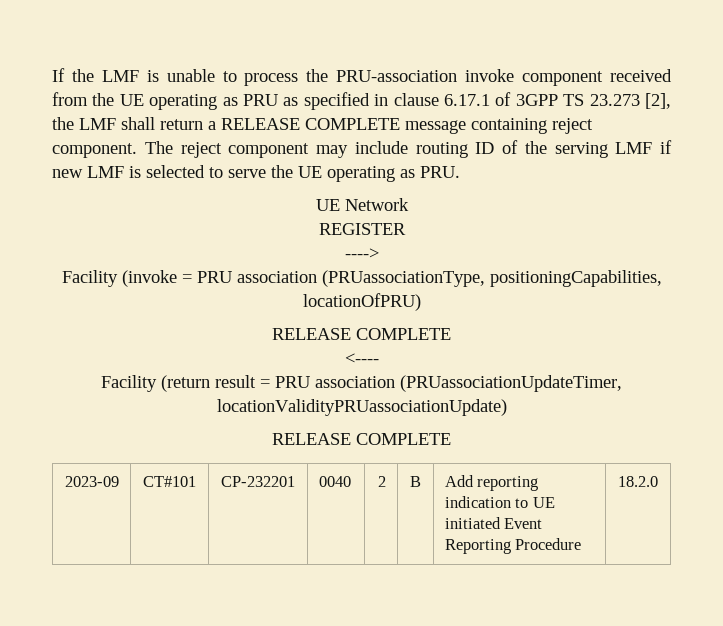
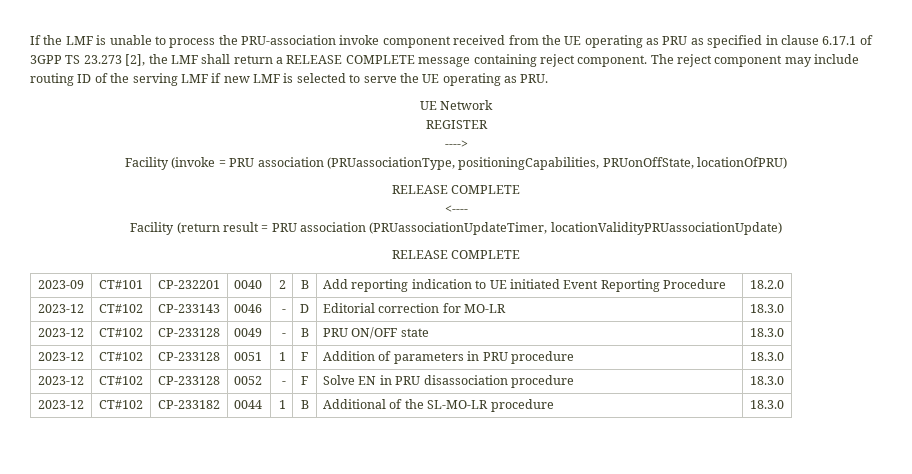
- Facility (invoke = PRU association (PRUassociationType, positioningCapabilities, locationOfPRU)
+ Facility (invoke = PRU association (PRUassociationType, positioningCapabilities, PRUonOffState, locationOfPRU)
+ 2023-12 | CT#102 | CP-233143 | 0046 | - | D | Editorial correction for MO-LR | 18.3.0
+ 2023-12 | CT#102 | CP-233128 | 0049 | - | B | PRU ON/OFF state | 18.3.0
+ 2023-12 | CT#102 | CP-233128 | 0051 | 1 | F | Addition of parameters in PRU procedure | 18.3.0
+ 2023-12 | CT#102 | CP-233128 | 0052 | - | F | Solve EN in PRU disassociation procedure | 18.3.0
+ 2023-12 | CT#102 | CP-233182 | 0044 | 1 | B | Additional of the SL-MO-LR procedure | 18.3.0

